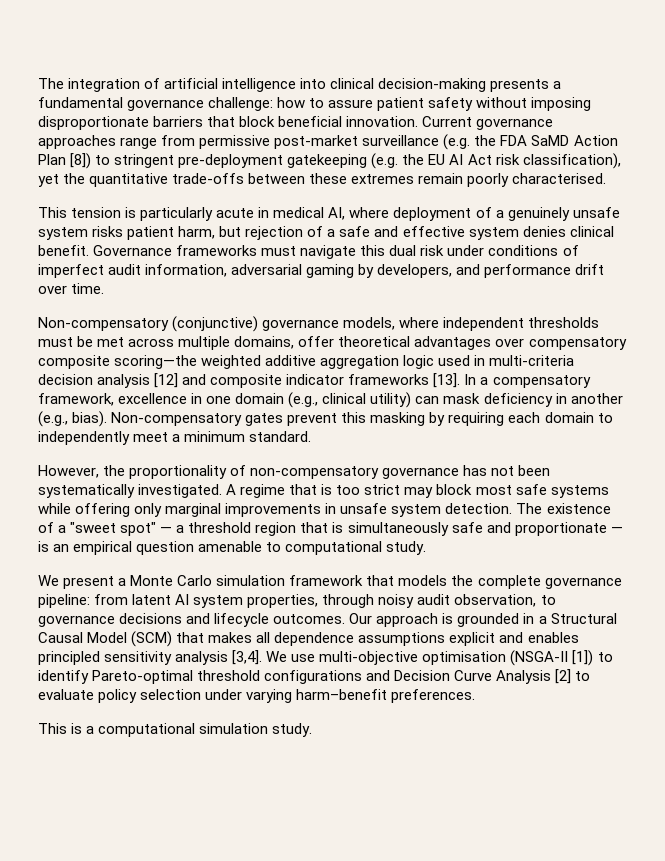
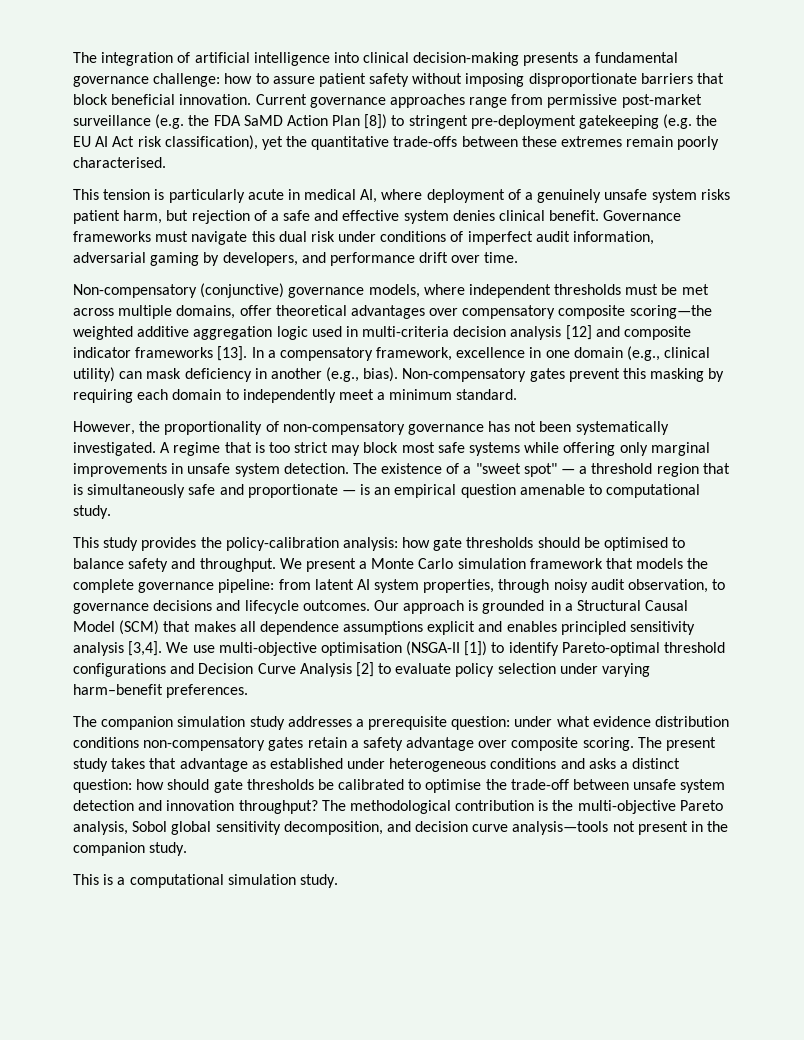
+ This study provides the policy-calibration analysis: how gate thresholds should be optimised to balance safety and throughput.
+ The companion simulation study addresses a prerequisite question: under what evidence distribution conditions non-compensatory gates retain a safety advantage over composite scoring. The present study takes that advantage as established under heterogeneous conditions and asks a distinct question: how should gate thresholds be calibrated to optimise the trade-off between unsafe system detection and innovation throughput? The methodological contribution is the multi-objective Pareto analysis, Sobol global sensitivity decomposition, and decision curve analysis—tools not present in the companion study.

